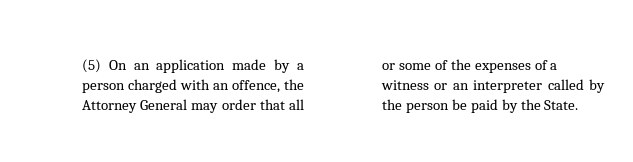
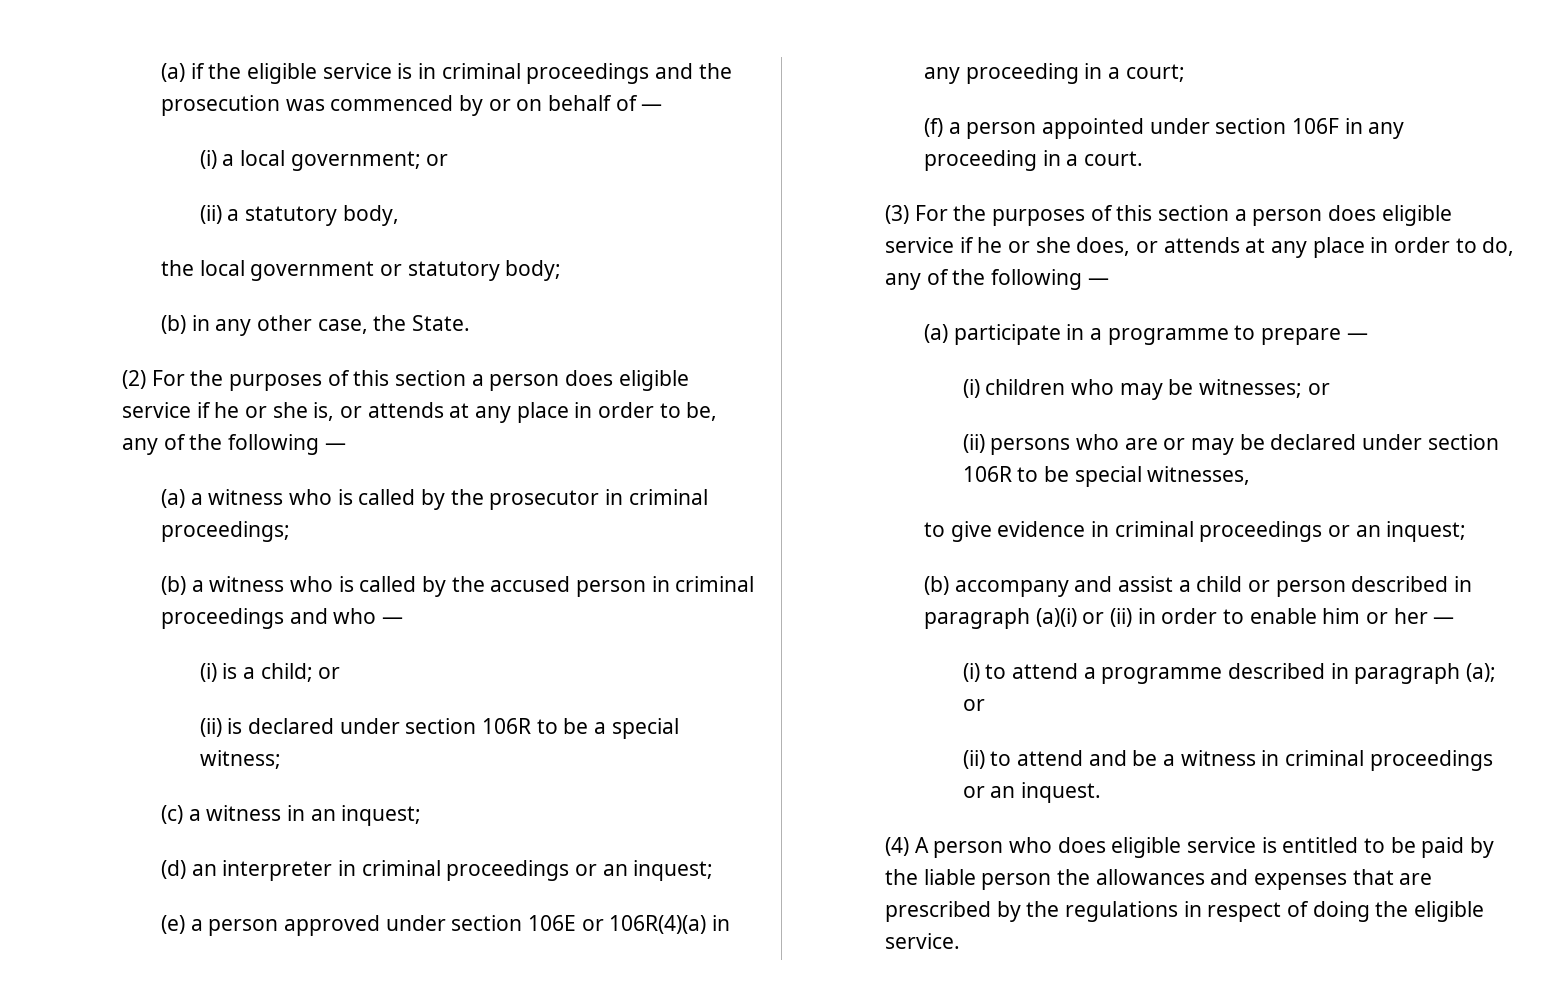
- (5) On an application made by a person charged with an offence, the Attorney General may order that all or some of the expenses of a witness or an interpreter called by the person be paid by the State.
+ (a) if the eligible service is in criminal proceedings and the prosecution was commenced by or on behalf of —
+ (i) a local government; or
+ (ii) a statutory body,
+ the local government or statutory body;
+ (b) in any other case, the State.
+ (2) For the purposes of this section a person does eligible service if he or she is, or attends at any place in order to be, any of the following —
+ (a) a witness who is called by the prosecutor in criminal proceedings;
+ (b) a witness who is called by the accused person in criminal proceedings and who —
+ (i) is a child; or
+ (ii) is declared under section 106R to be a special witness;
+ (c) a witness in an inquest;
+ (d) an interpreter in criminal proceedings or an inquest;
+ (e) a person approved under section 106E or 106R(4)(a) in any proceeding in a court;
+ (f) a person appointed under section 106F in any proceeding in a court.
+ (3) For the purposes of this section a person does eligible service if he or she does, or attends at any place in order to do, any of the following —
+ (a) participate in a programme to prepare —
+ (i) children who may be witnesses; or
+ (ii) persons who are or may be declared under section 106R to be special witnesses,
+ to give evidence in criminal proceedings or an inquest;
+ (b) accompany and assist a child or person described in paragraph (a)(i) or (ii) in order to enable him or her —
+ (i) to attend a programme described in paragraph (a); or
+ (ii) to attend and be a witness in criminal proceedings or an inquest.
+ (4) A person who does eligible service is entitled to be paid by the liable person the allowances and expenses that are prescribed by the regulations in respect of doing the eligible service.

